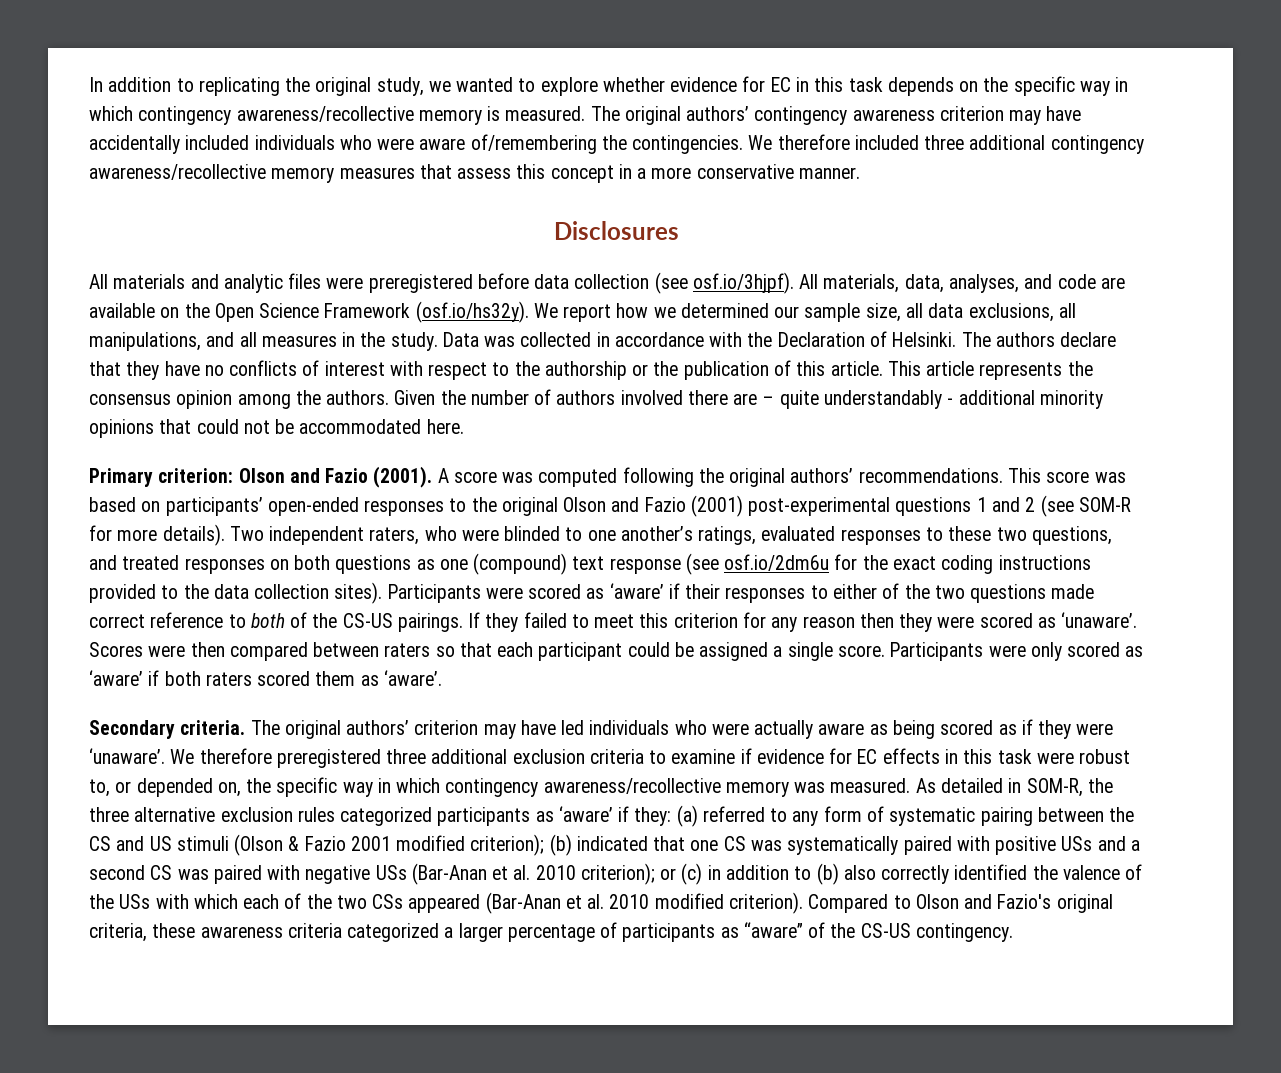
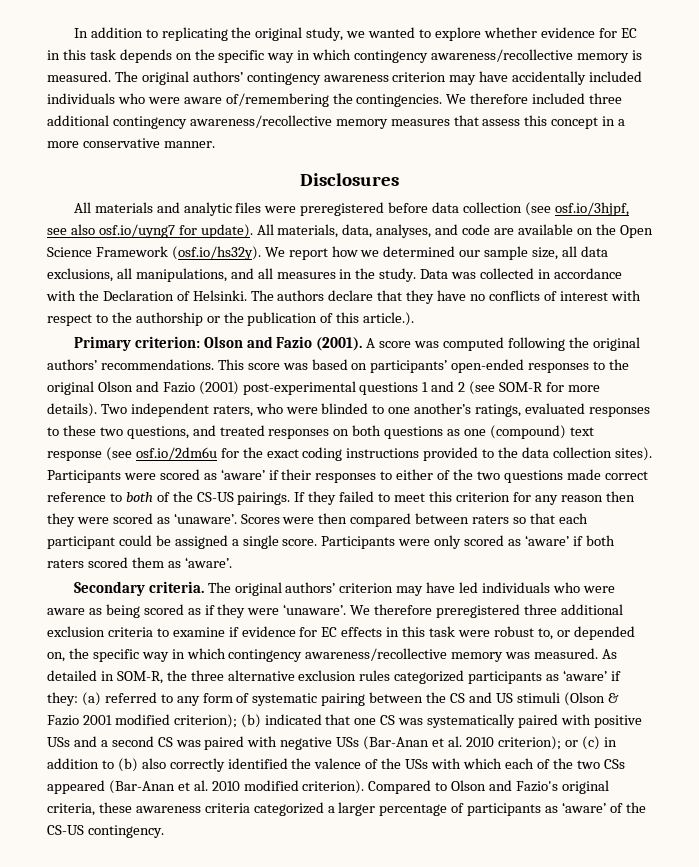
- All materials and analytic files were preregistered before data collection (see osf.io/3hjpf). All materials, data, analyses, and code are available on the Open Science Framework (osf.io/hs32y). We report how we determined our sample size, all data exclusions, all manipulations, and all measures in the study.
+ All materials and analytic files were preregistered before data collection (see osf.io/3hjpf, see also osf.io/uyng7 for update). All materials, data, analyses, and code are available on the Open Science Framework (osf.io/hs32y). We report how we determined our sample size, all data exclusions, all manipulations, and all measures in the study.
- The authors declare that they have no conflicts of interest with respect to the authorship or the publication of this article. This article represents the consensus opinion among the authors. Given the number of authors involved there are – quite understandably - additional minority opinions that could not be accommodated here.
+ The authors declare that they have no conflicts of interest with respect to the authorship or the publication of this article.).
- The original authors’ criterion may have led individuals who were actually aware as being scored as if they were ‘unaware’.
+ The original authors’ criterion may have led individuals who were aware as being scored as if they were ‘unaware’.
- Compared to Olson and Fazio's original criteria, these awareness criteria categorized a larger percentage of participants as “aware” of the CS-US contingency.
+ Compared to Olson and Fazio's original criteria, these awareness criteria categorized a larger percentage of participants as ‘aware’ of the CS-US contingency.

